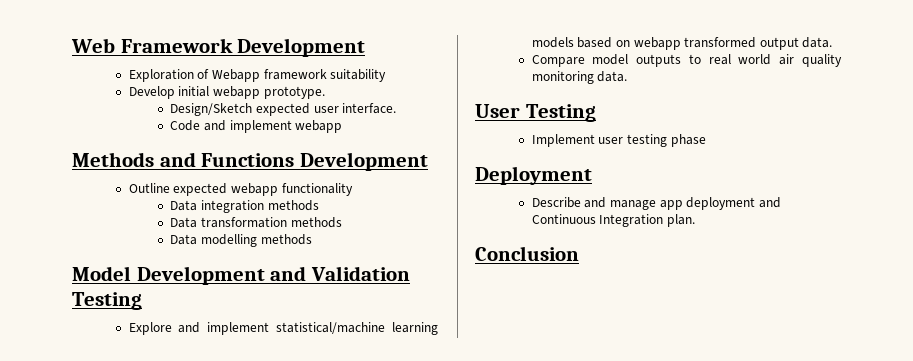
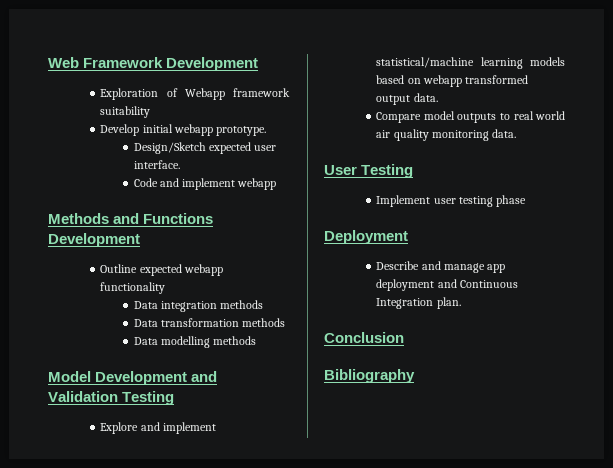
+ Bibliography

